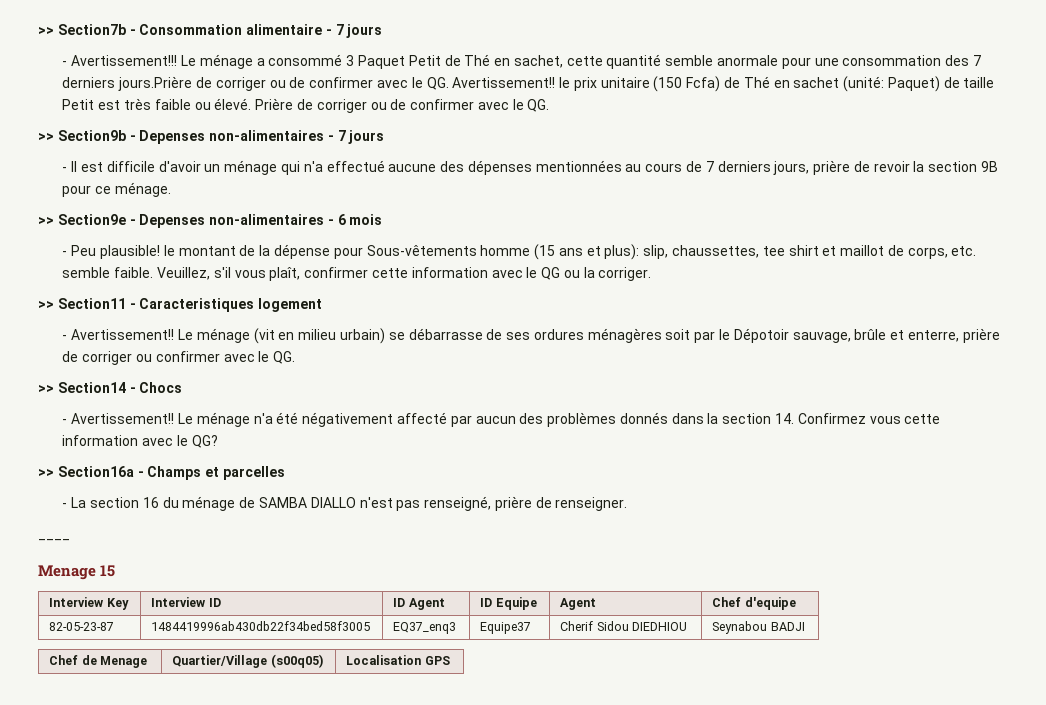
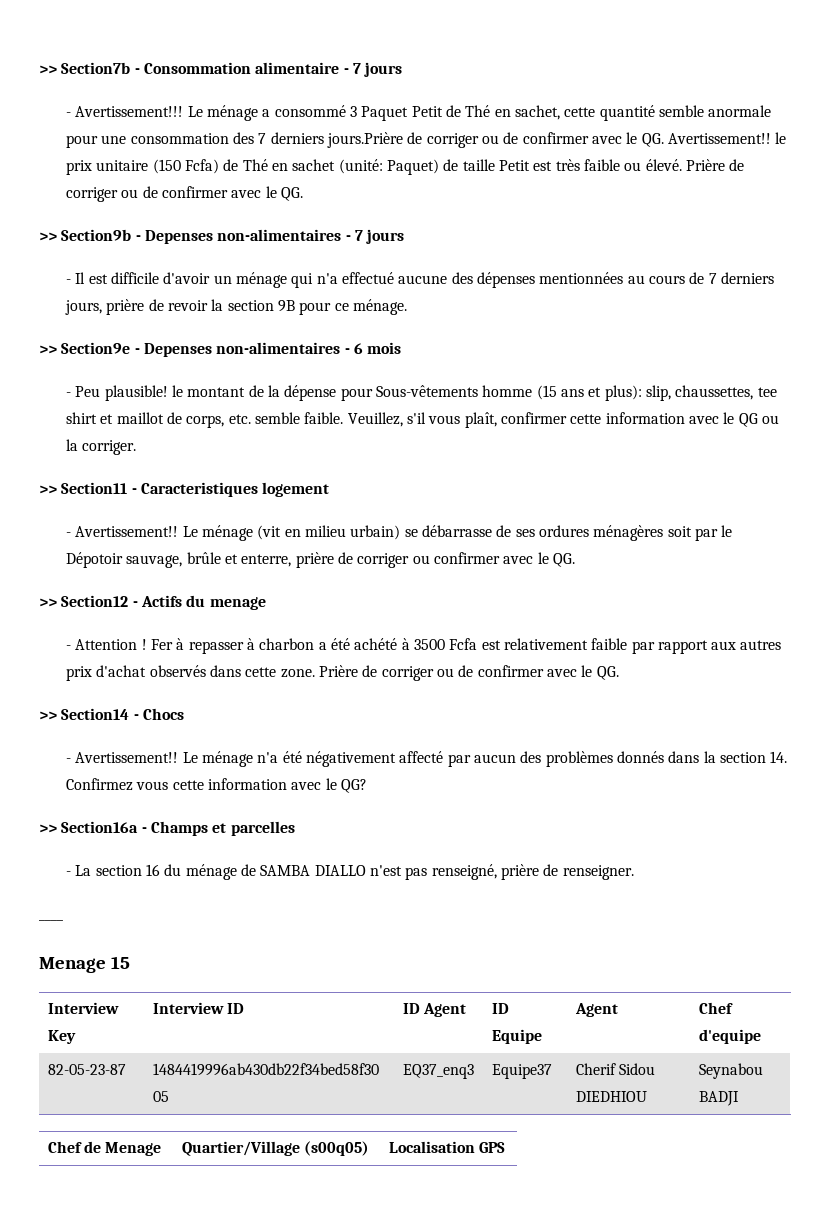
+ >> Section12 - Actifs du menage
+ - Attention ! Fer à repasser à charbon a été achété à 3500 Fcfa est relativement faible par rapport aux autres prix d'achat observés dans cette zone. Prière de corriger ou de confirmer avec le QG.

